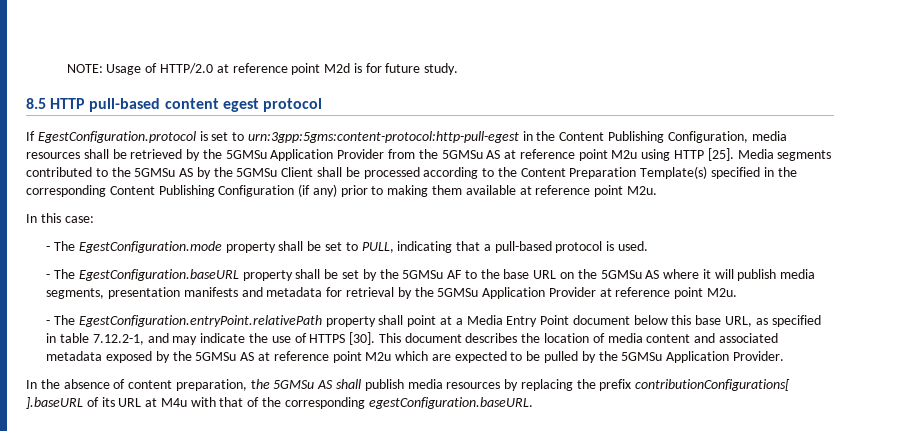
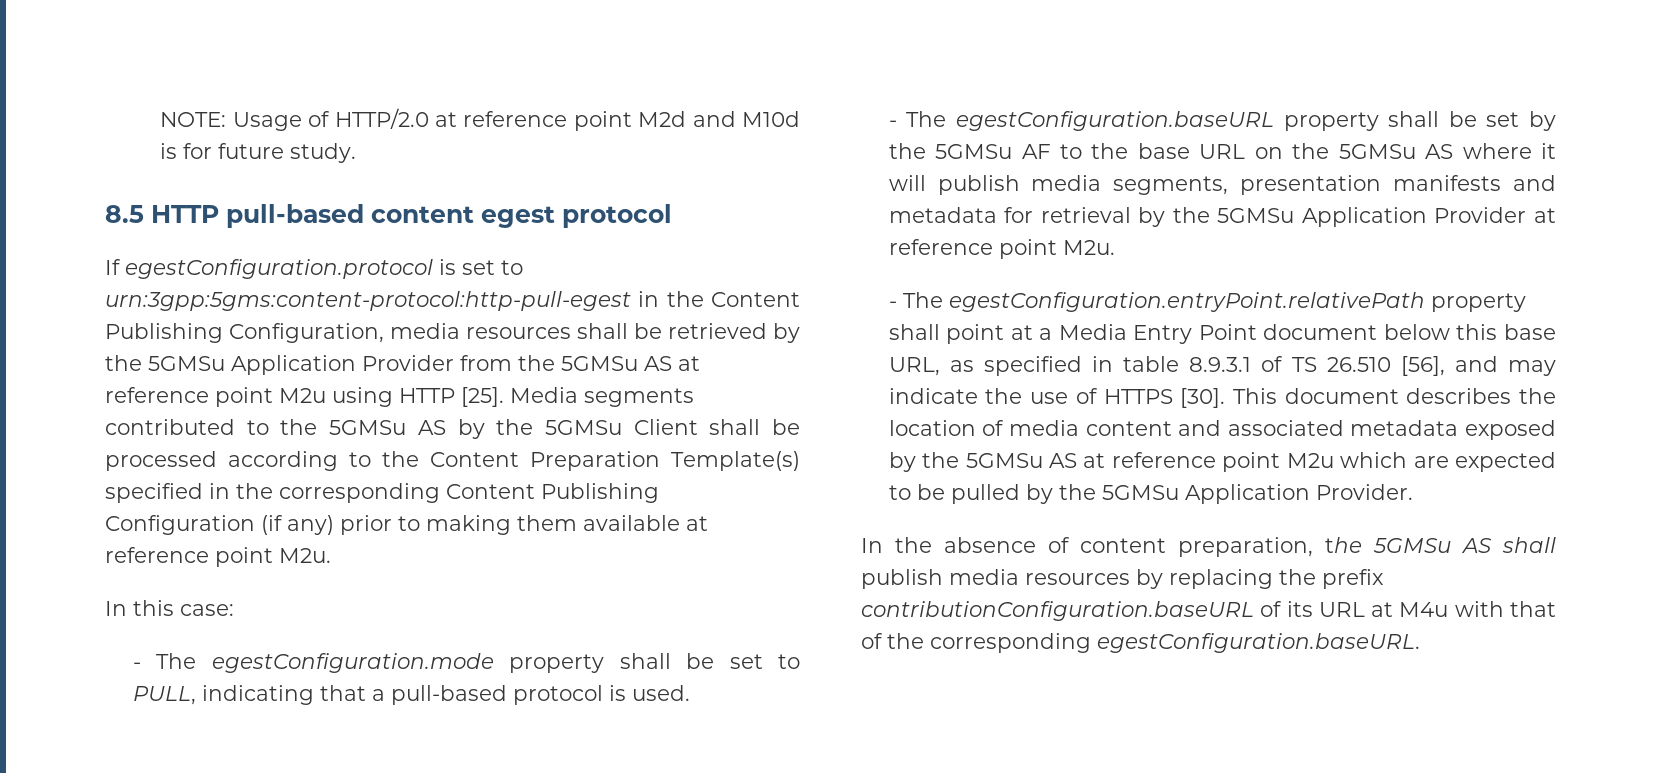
- NOTE: Usage of HTTP/2.0 at reference point M2d is for future study.
+ NOTE: Usage of HTTP/2.0 at reference point M2d and M10d is for future study.
- If EgestConfiguration.protocol is set to urn:3gpp:5gms:content-protocol:http-pull-egest in the Content Publishing Configuration, media resources shall be retrieved by the 5GMSu Application Provider from the 5GMSu AS at reference point M2u using HTTP [25].
+ If egestConfiguration.protocol is set to urn:3gpp:5gms:content-protocol:http-pull-egest in the Content Publishing Configuration, media resources shall be retrieved by the 5GMSu Application Provider from the 5GMSu AS at reference point M2u using HTTP [25].
- - The EgestConfiguration.mode property shall be set to PULL, indicating that a pull-based protocol is used.
+ - The egestConfiguration.mode property shall be set to PULL, indicating that a pull-based protocol is used.
- - The EgestConfiguration.baseURL property shall be set by the 5GMSu AF to the base URL on the 5GMSu AS where it will publish media segments, presentation manifests and metadata for retrieval by the 5GMSu Application Provider at reference point M2u.
+ - The egestConfiguration.baseURL property shall be set by the 5GMSu AF to the base URL on the 5GMSu AS where it will publish media segments, presentation manifests and metadata for retrieval by the 5GMSu Application Provider at reference point M2u.
- - The EgestConfiguration.entryPoint.relativePath property shall point at a Media Entry Point document below this base URL, as specified in table 7.12.2-1, and may indicate the use of HTTPS [30].
+ - The egestConfiguration.entryPoint.relativePath property shall point at a Media Entry Point document below this base URL, as specified in table 8.9.3.1 of TS 26.510 [56], and may indicate the use of HTTPS [30].
- In the absence of content preparation, the 5GMSu AS shall publish media resources by replacing the prefix contributionConfigurations[ ].baseURL of its URL at M4u with that of the corresponding egestConfiguration.baseURL.
+ In the absence of content preparation, the 5GMSu AS shall publish media resources by replacing the prefix contributionConfiguration.baseURL of its URL at M4u with that of the corresponding egestConfiguration.baseURL.

